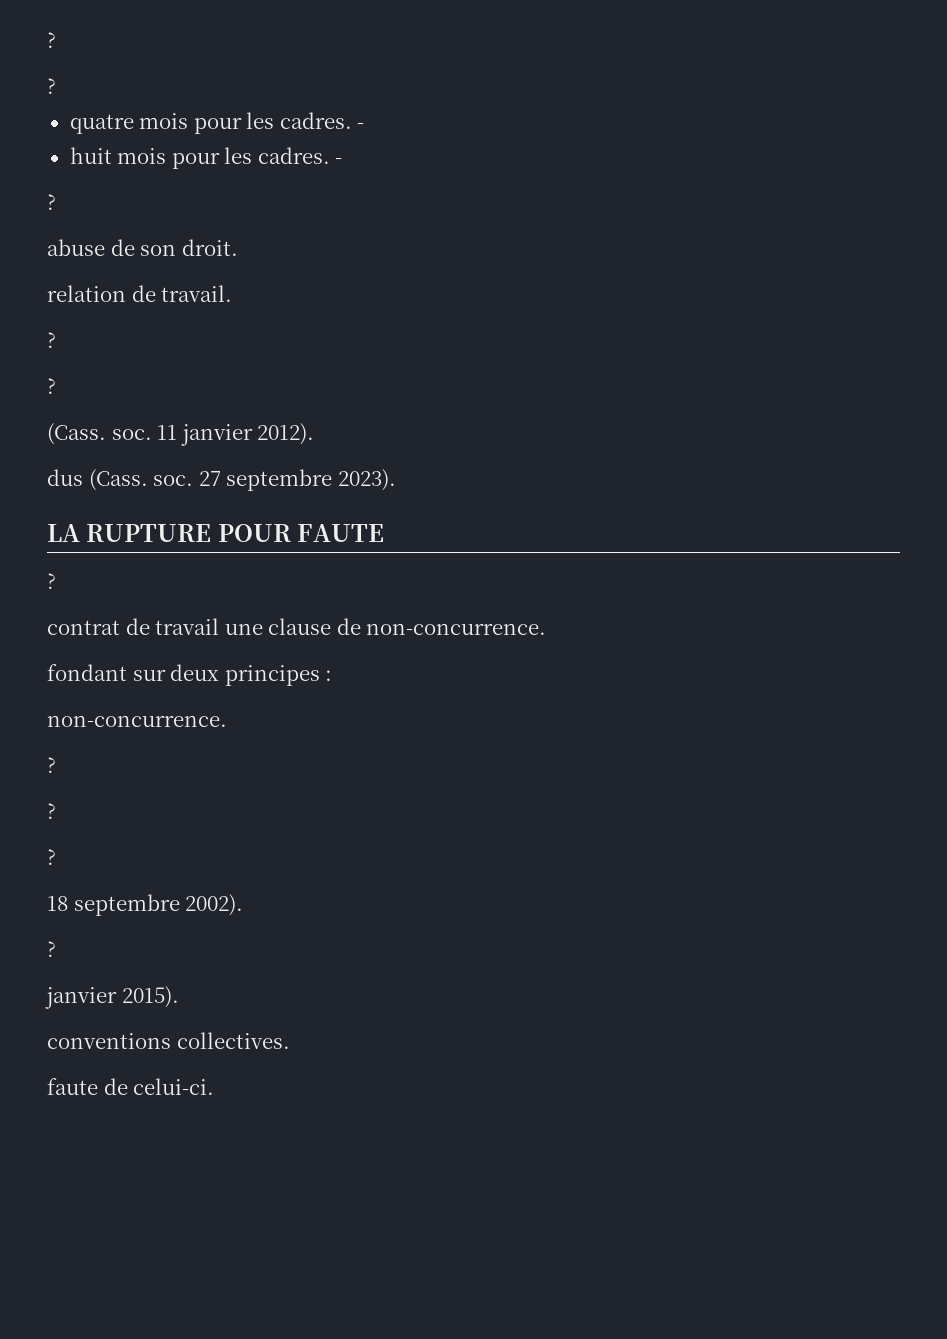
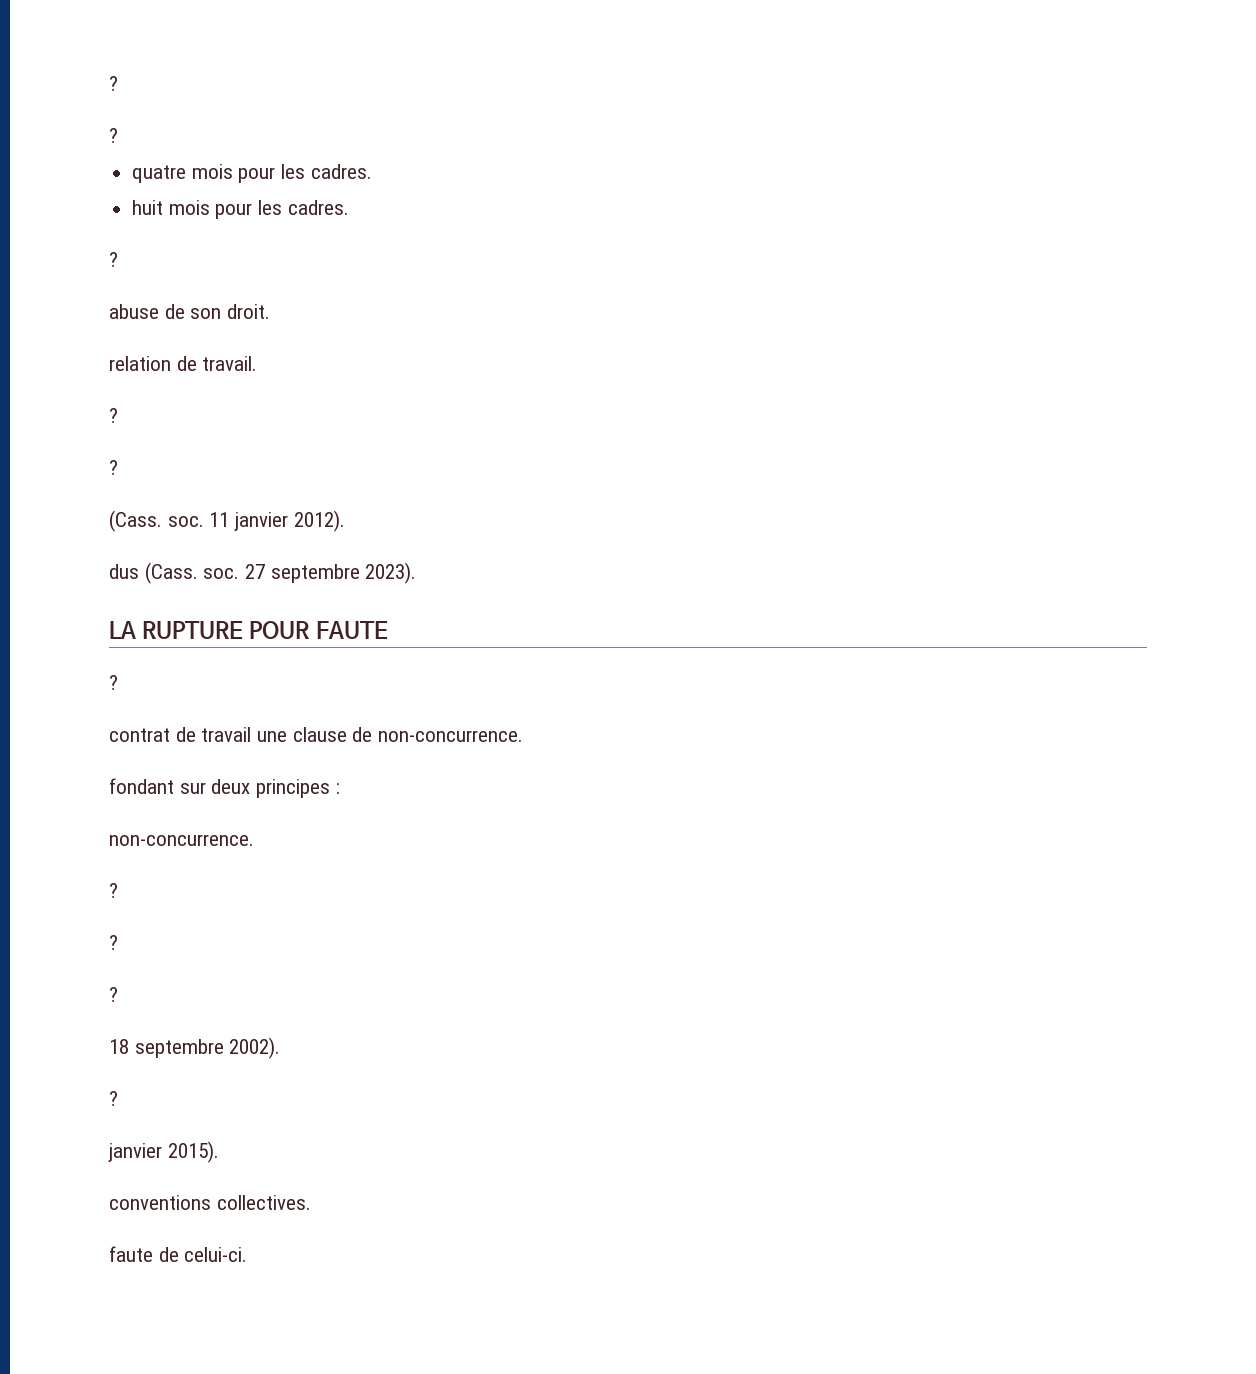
- quatre mois pour les cadres. -
+ quatre mois pour les cadres.
- huit mois pour les cadres. -
+ huit mois pour les cadres.

